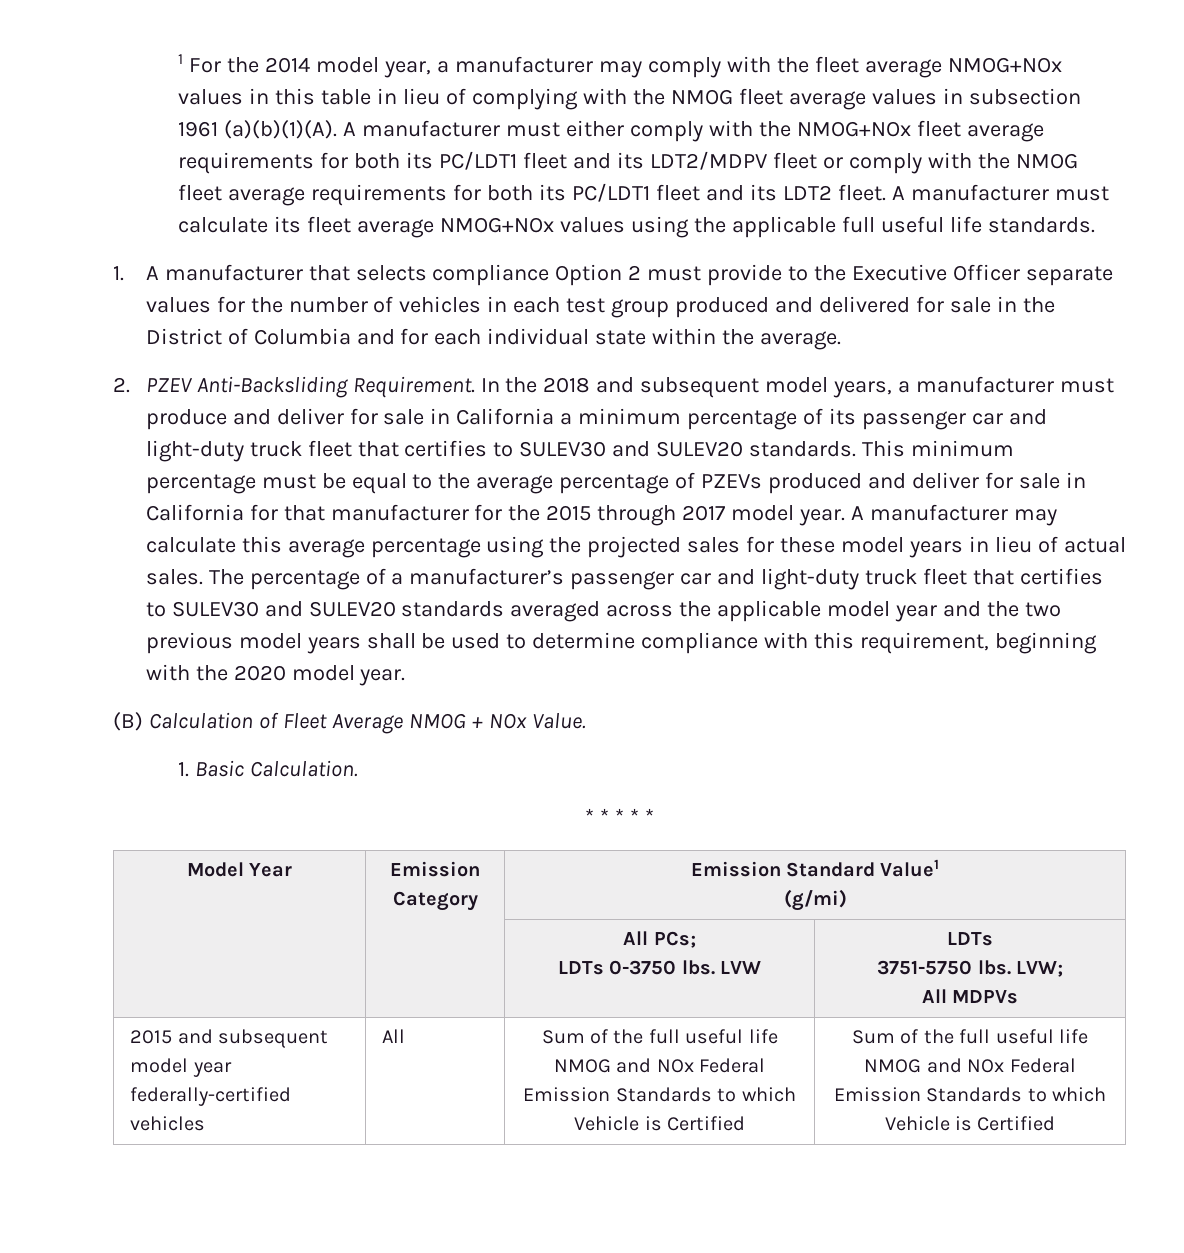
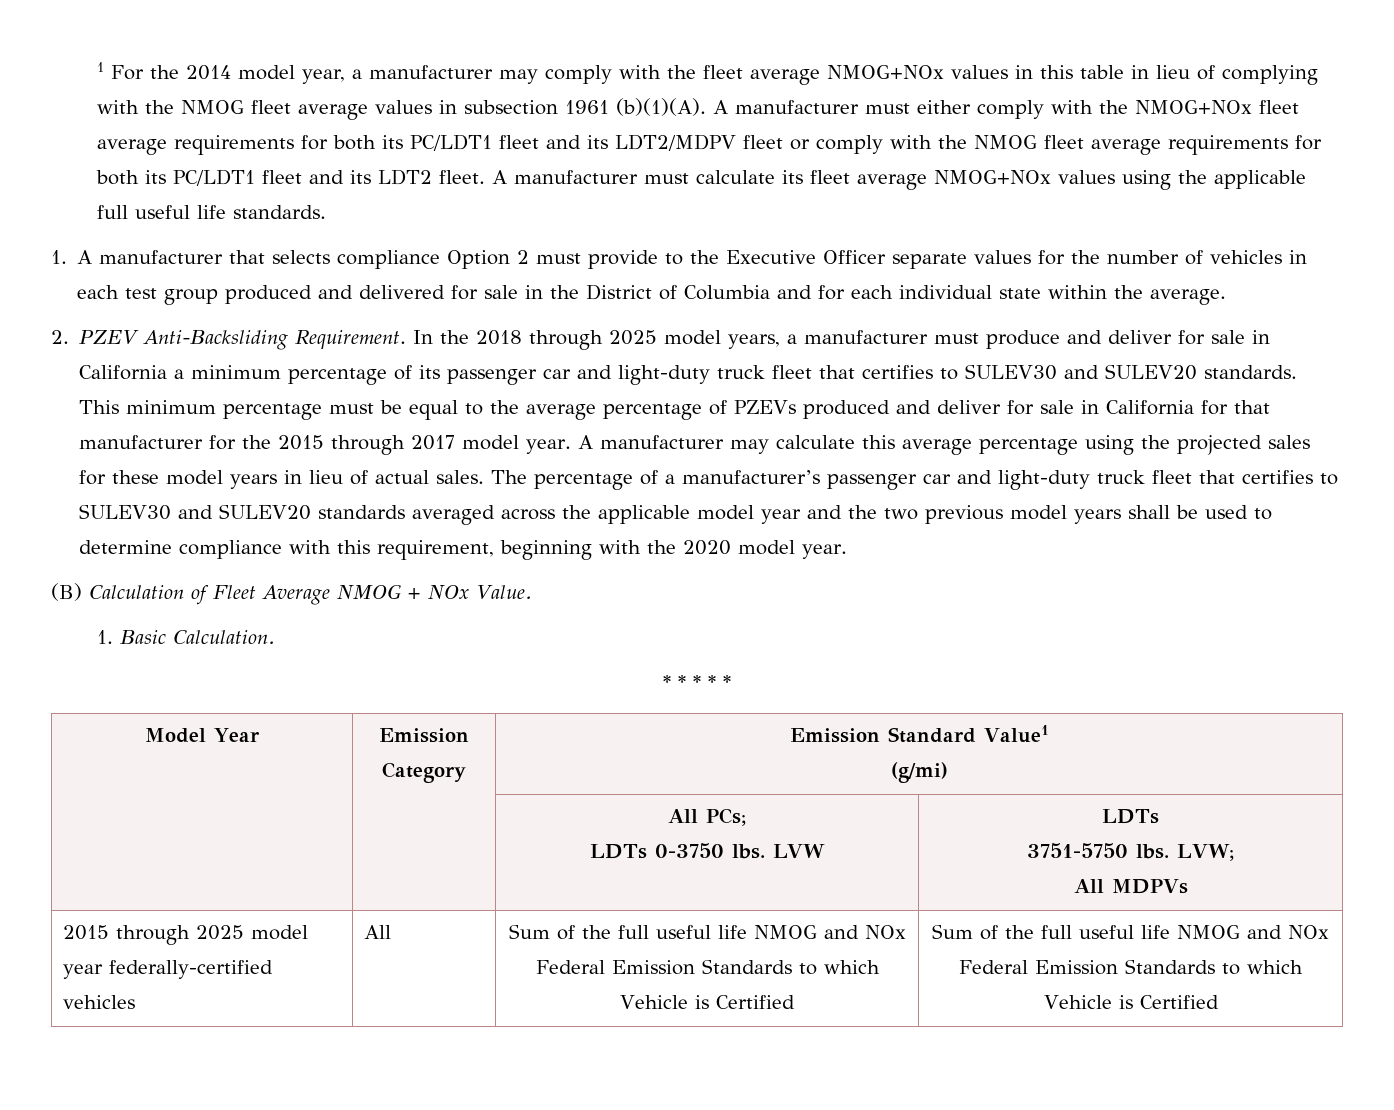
- 1 For the 2014 model year, a manufacturer may comply with the fleet average NMOG+NOx values in this table in lieu of complying with the NMOG fleet average values in subsection 1961 (a)(b)(1)(A).
+ 1 For the 2014 model year, a manufacturer may comply with the fleet average NMOG+NOx values in this table in lieu of complying with the NMOG fleet average values in subsection 1961 (b)(1)(A).
- In the 2018 and subsequent model years, a manufacturer must produce and deliver for sale in California a minimum percentage of its passenger car and light-duty truck fleet that certifies to SULEV30 and SULEV20 standards.
+ In the 2018 through 2025 model years, a manufacturer must produce and deliver for sale in California a minimum percentage of its passenger car and light-duty truck fleet that certifies to SULEV30 and SULEV20 standards.
- 2015 and subsequent model year federally-certified vehicles
+ 2015 through 2025 model year federally-certified vehicles

